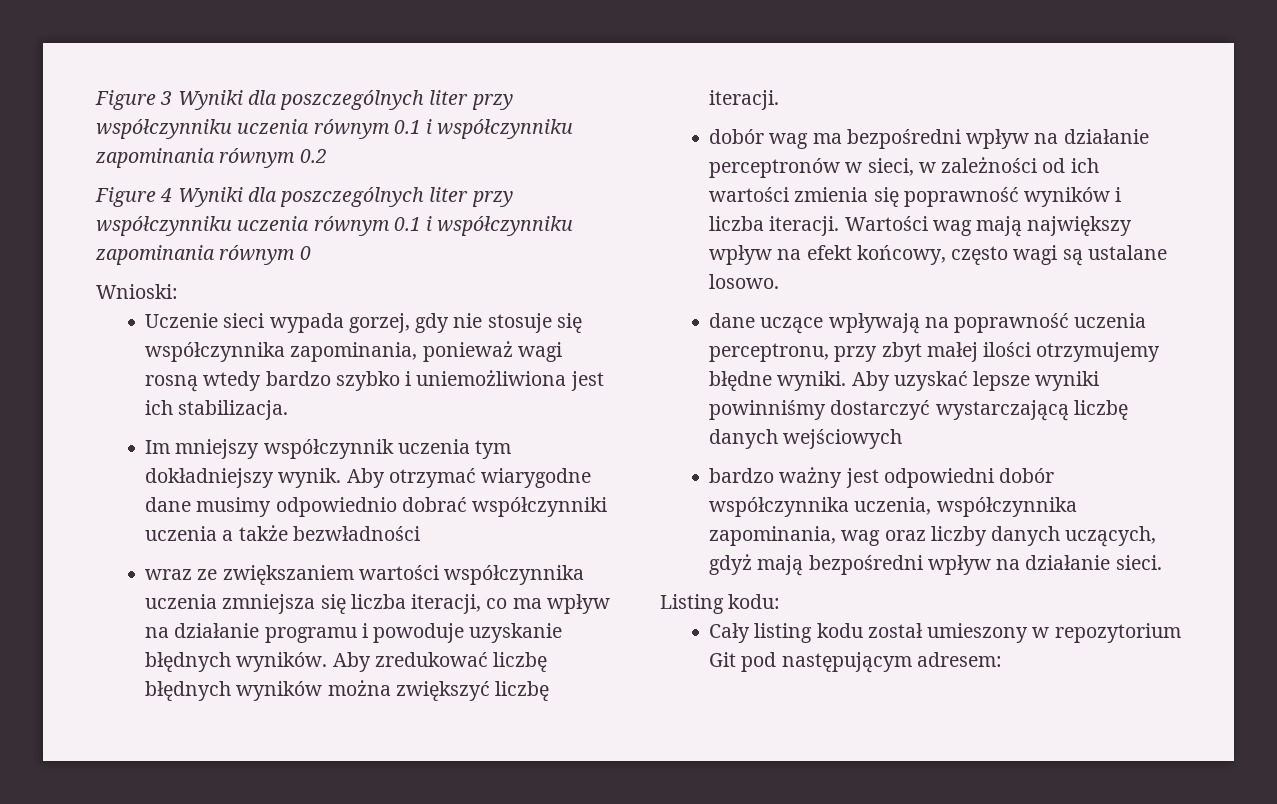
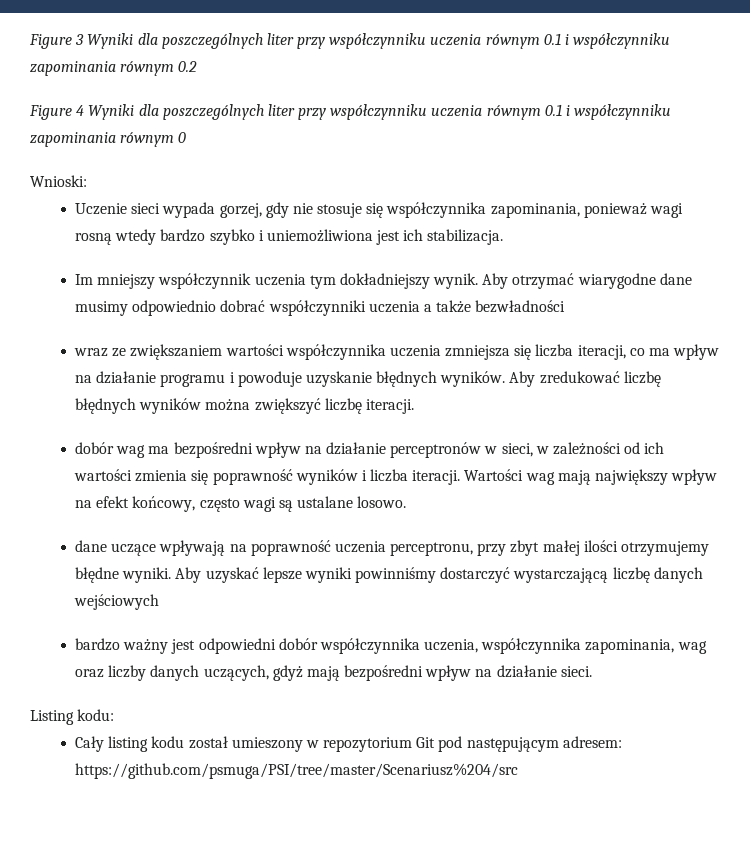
- Cały listing kodu został umieszony w repozytorium Git pod następującym adresem:
+ Cały listing kodu został umieszony w repozytorium Git pod następującym adresem: https://github.com/psmuga/PSI/tree/master/Scenariusz%204/src

